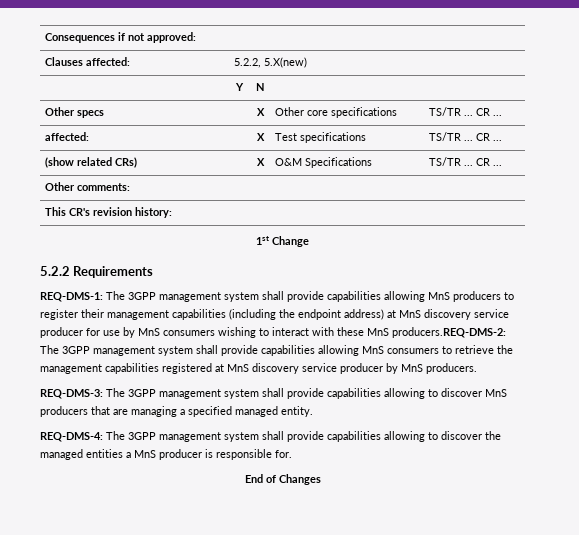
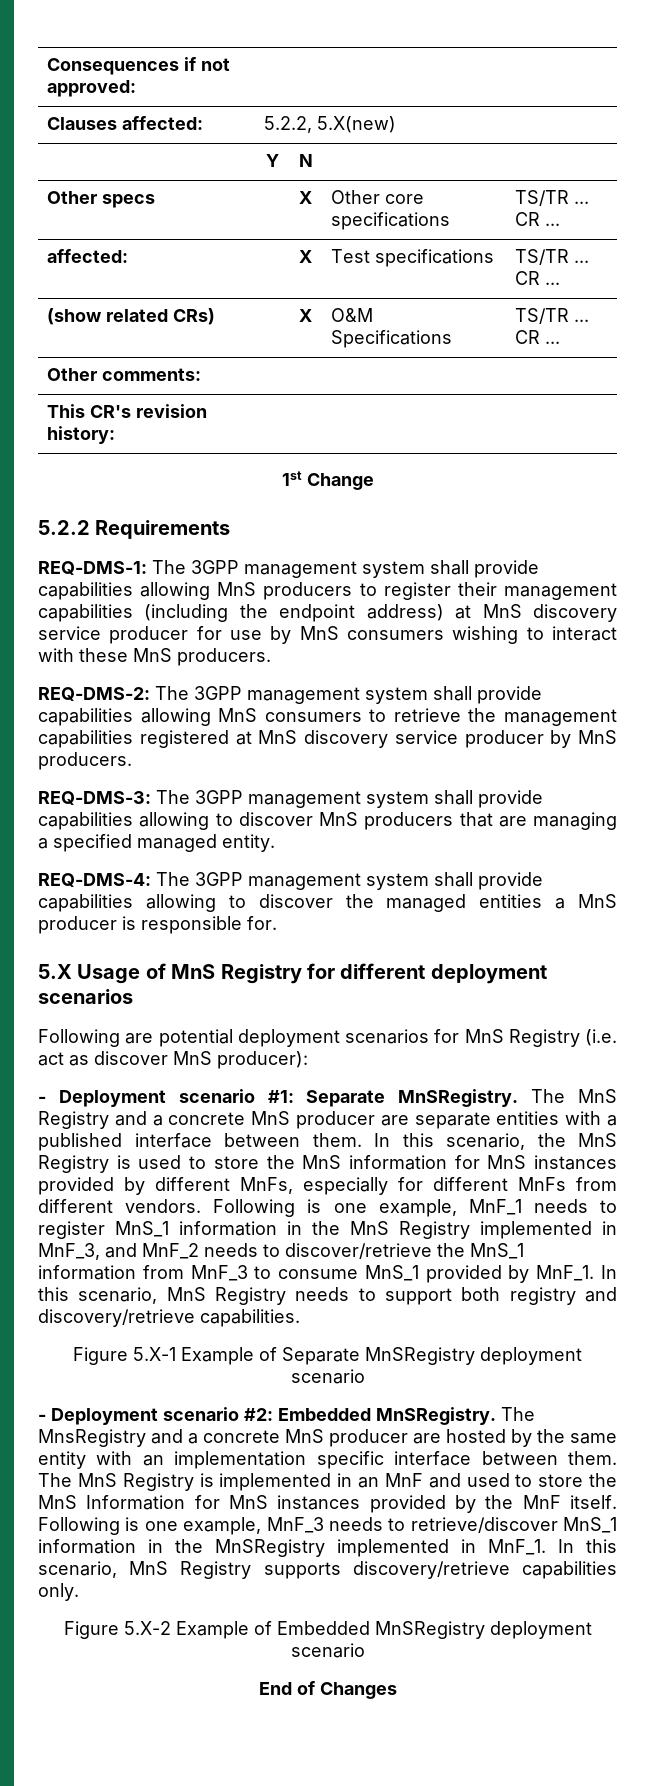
- REQ-DMS-1: The 3GPP management system shall provide capabilities allowing MnS producers to register their management capabilities (including the endpoint address) at MnS discovery service producer for use by MnS consumers wishing to interact with these MnS producers.REQ-DMS-2: The 3GPP management system shall provide capabilities allowing MnS consumers to retrieve the management capabilities registered at MnS discovery service producer by MnS producers.
+ REQ-DMS-1: The 3GPP management system shall provide capabilities allowing MnS producers to register their management capabilities (including the endpoint address) at MnS discovery service producer for use by MnS consumers wishing to interact with these MnS producers.
+ REQ-DMS-2: The 3GPP management system shall provide capabilities allowing MnS consumers to retrieve the management capabilities registered at MnS discovery service producer by MnS producers.
+ 5.X Usage of MnS Registry for different deployment scenarios
+ Following are potential deployment scenarios for MnS Registry (i.e. act as discover MnS producer):
+ - Deployment scenario #1: Separate MnSRegistry. The MnS Registry and a concrete MnS producer are separate entities with a published interface between them. In this scenario, the MnS Registry is used to store the MnS information for MnS instances provided by different MnFs, especially for different MnFs from different vendors. Following is one example, MnF_1 needs to register MnS_1 information in the MnS Registry implemented in MnF_3, and MnF_2 needs to discover/retrieve the MnS_1 information from MnF_3 to consume MnS_1 provided by MnF_1. In this scenario, MnS Registry needs to support both registry and discovery/retrieve capabilities.
+ Figure 5.X-1 Example of Separate MnSRegistry deployment scenario
+ - Deployment scenario #2: Embedded MnSRegistry. The MnsRegistry and a concrete MnS producer are hosted by the same entity with an implementation specific interface between them. The MnS Registry is implemented in an MnF and used to store the MnS Information for MnS instances provided by the MnF itself. Following is one example, MnF_3 needs to retrieve/discover MnS_1 information in the MnSRegistry implemented in MnF_1. In this scenario, MnS Registry supports discovery/retrieve capabilities only.
+ Figure 5.X-2 Example of Embedded MnSRegistry deployment scenario

